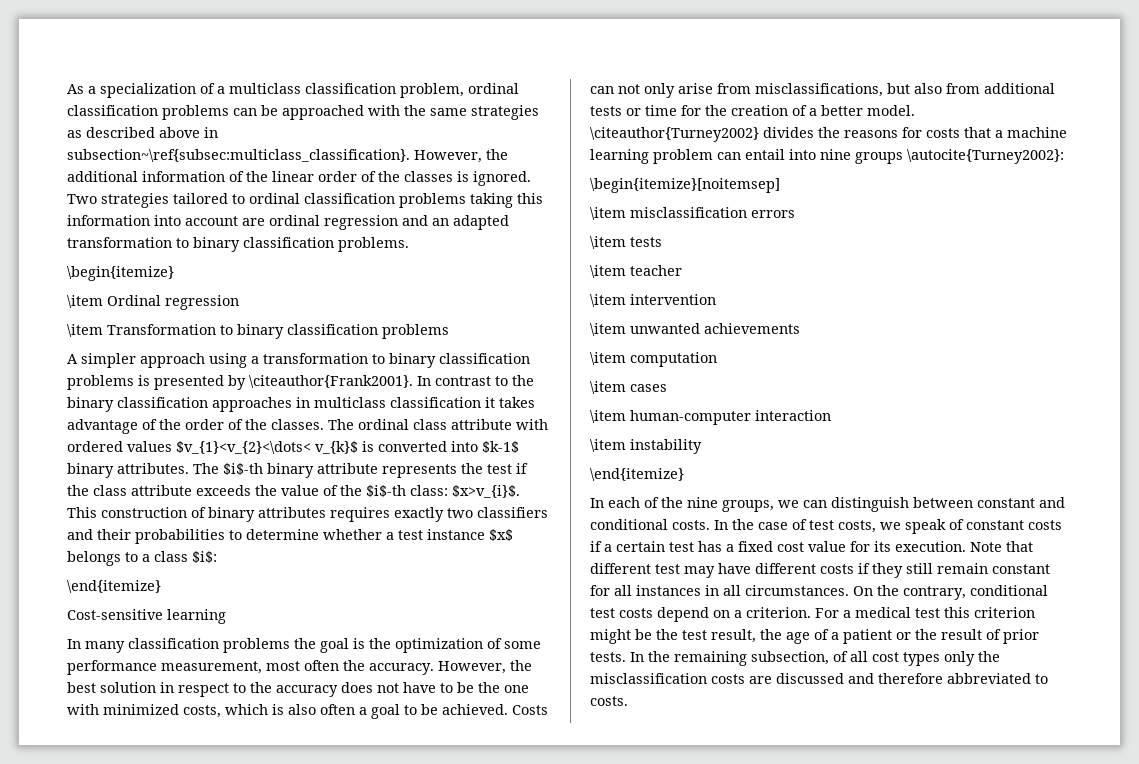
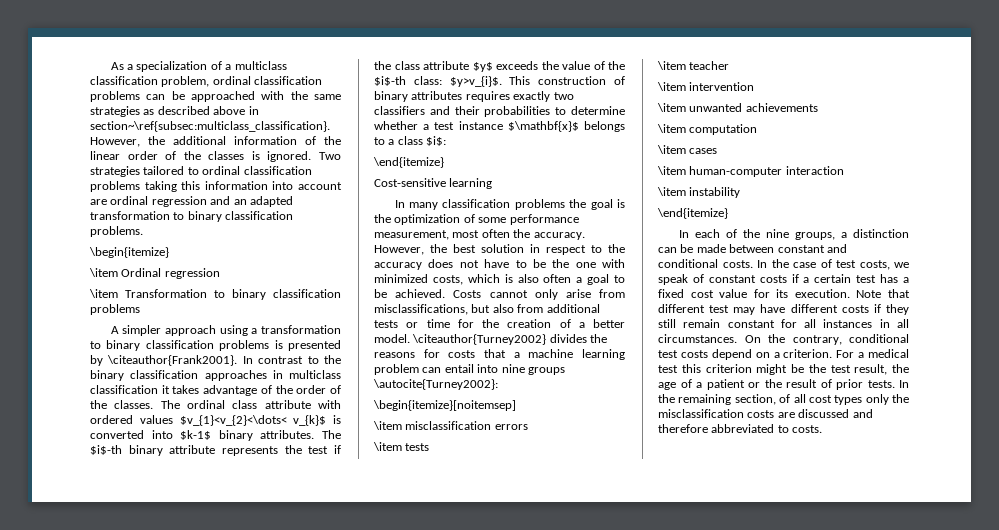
- As a specialization of a multiclass classification problem, ordinal classification problems can be approached with the same strategies as described above in subsection~\ref{subsec:multiclass_classification}.
+ As a specialization of a multiclass classification problem, ordinal classification problems can be approached with the same strategies as described above in section~\ref{subsec:multiclass_classification}.
- The $i$-th binary attribute represents the test if the class attribute exceeds the value of the $i$-th class: $x>v_{i}$.
+ The $i$-th binary attribute represents the test if the class attribute $y$ exceeds the value of the $i$-th class: $y>v_{i}$.
- This construction of binary attributes requires exactly two classifiers and their probabilities to determine whether a test instance $x$ belongs to a class $i$:
+ This construction of binary attributes requires exactly two classifiers and their probabilities to determine whether a test instance $\mathbf{x}$ belongs to a class $i$:
- Costs can not only arise from misclassifications, but also from additional tests or time for the creation of a better model.
+ Costs cannot only arise from misclassifications, but also from additional tests or time for the creation of a better model.
- In each of the nine groups, we can distinguish between constant and conditional costs.
+ In each of the nine groups, a distinction can be made between constant and conditional costs.
- In the remaining subsection, of all cost types only the misclassification costs are discussed and therefore abbreviated to costs.
+ In the remaining section, of all cost types only the misclassification costs are discussed and therefore abbreviated to costs.

